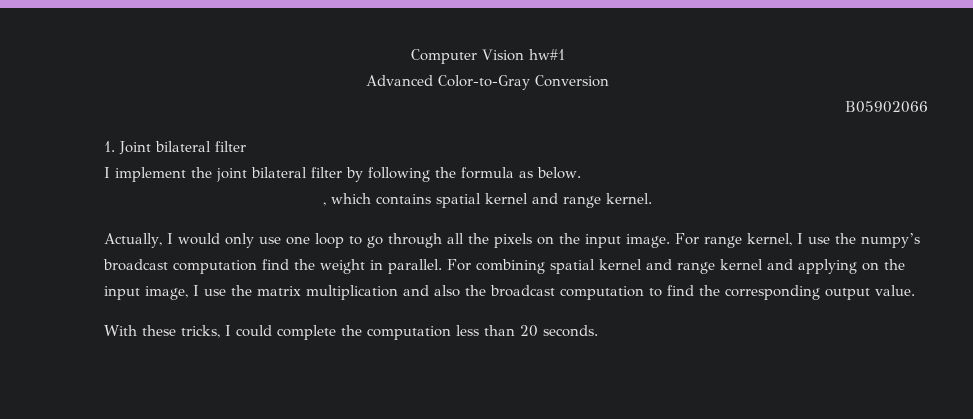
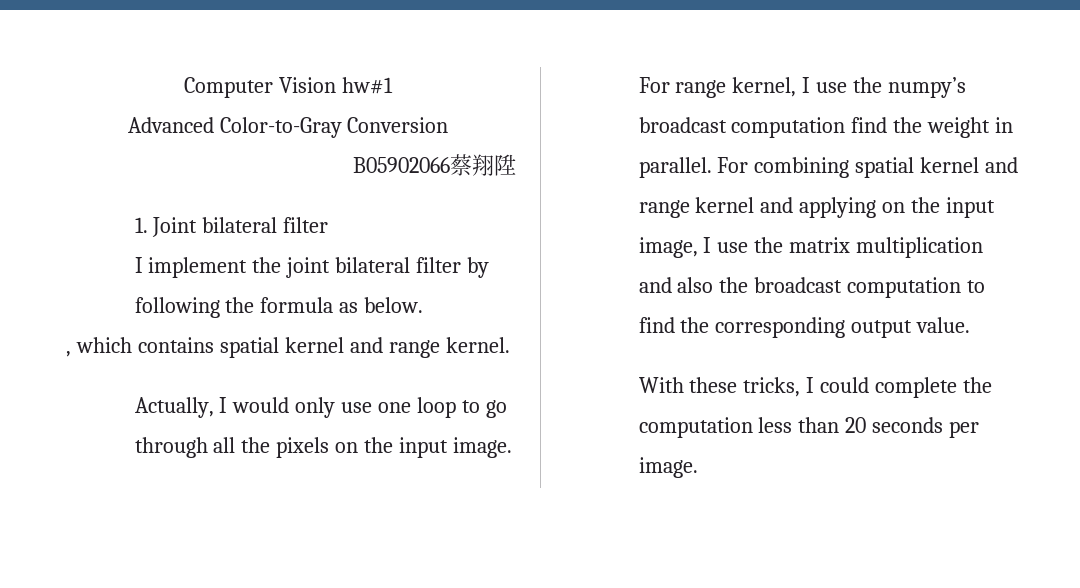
- B05902066
+ B05902066蔡翔陞
- With these tricks, I could complete the computation less than 20 seconds.
+ With these tricks, I could complete the computation less than 20 seconds per image.

